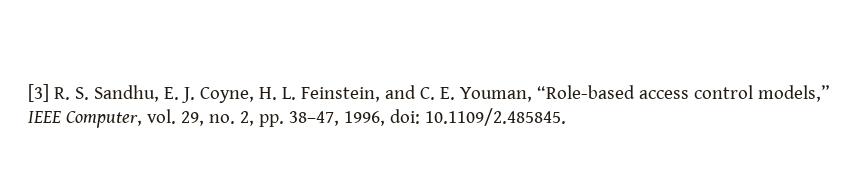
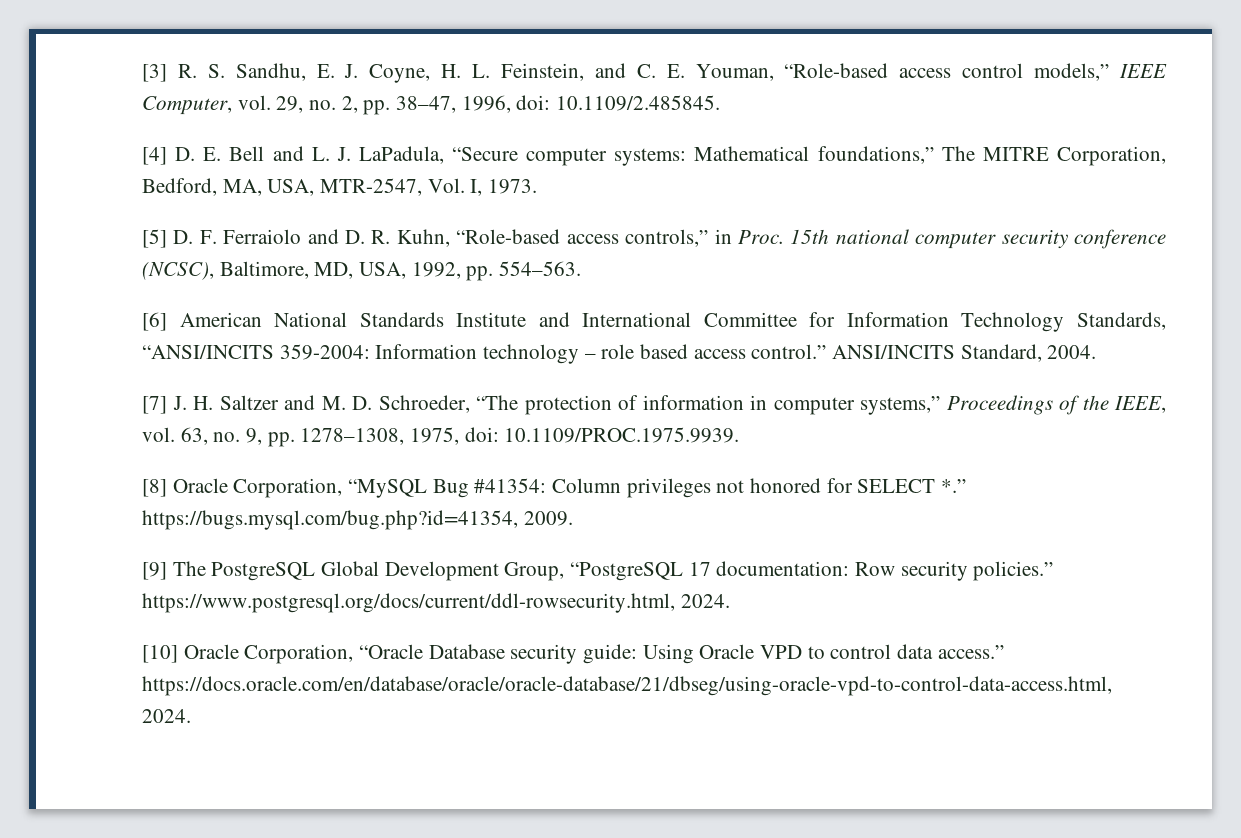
+ [4] D. E. Bell and L. J. LaPadula, “Secure computer systems: Mathematical foundations,” The MITRE Corporation, Bedford, MA, USA, MTR-2547, Vol. I, 1973.
+ [5] D. F. Ferraiolo and D. R. Kuhn, “Role-based access controls,” in Proc. 15th national computer security conference (NCSC), Baltimore, MD, USA, 1992, pp. 554–563.
+ [6] American National Standards Institute and International Committee for Information Technology Standards, “ANSI/INCITS 359-2004: Information technology – role based access control.” ANSI/INCITS Standard, 2004.
+ [7] J. H. Saltzer and M. D. Schroeder, “The protection of information in computer systems,” Proceedings of the IEEE, vol. 63, no. 9, pp. 1278–1308, 1975, doi: 10.1109/PROC.1975.9939.
+ [8] Oracle Corporation, “MySQL Bug #41354: Column privileges not honored for SELECT *.” https://bugs.mysql.com/bug.php?id=41354, 2009.
+ [9] The PostgreSQL Global Development Group, “PostgreSQL 17 documentation: Row security policies.” https://www.postgresql.org/docs/current/ddl-rowsecurity.html, 2024.
+ [10] Oracle Corporation, “Oracle Database security guide: Using Oracle VPD to control data access.” https://docs.oracle.com/en/database/oracle/oracle-database/21/dbseg/using-oracle-vpd-to-control-data-access.html, 2024.

